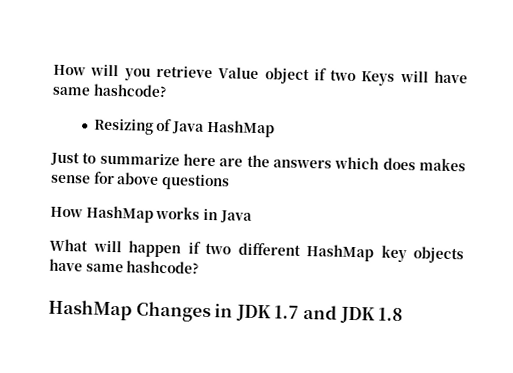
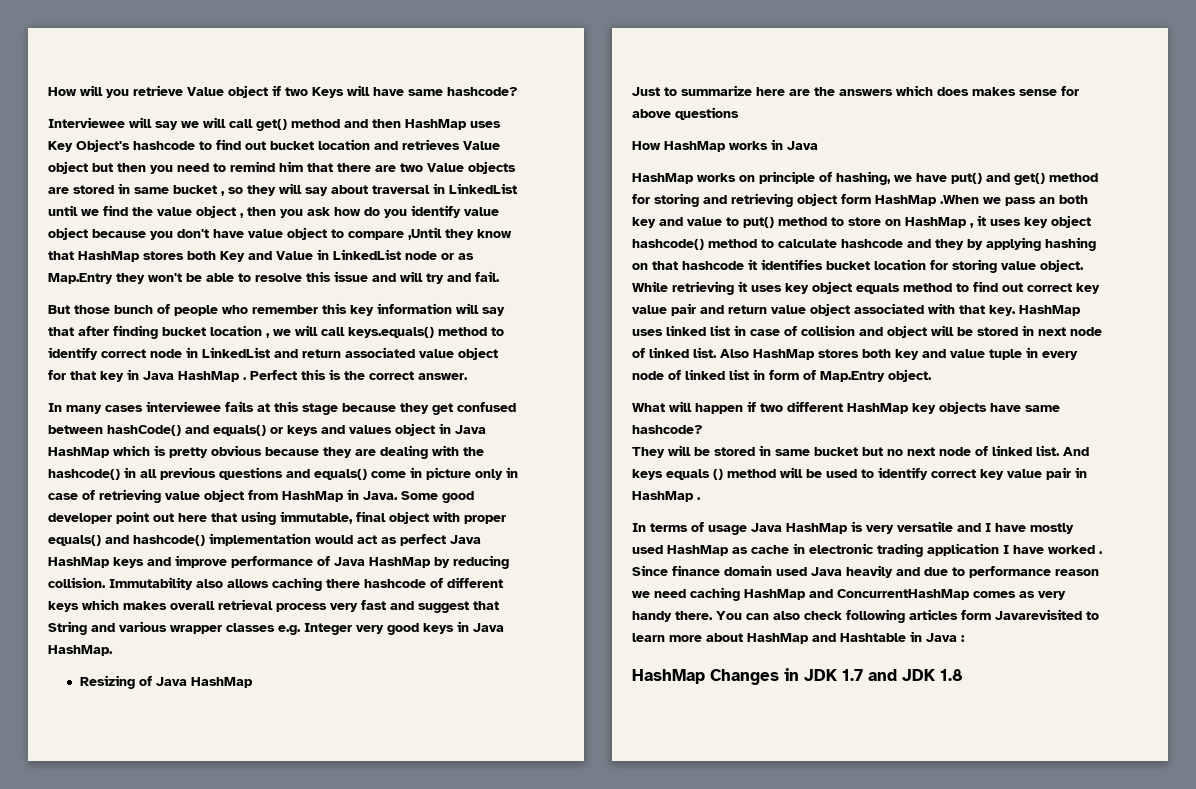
+ Interviewee will say we will call get() method and then HashMap uses Key Object's hashcode to find out bucket location and retrieves Value object but then you need to remind him that there are two Value objects are stored in same bucket , so they will say about traversal in LinkedList until we find the value object , then you ask how do you identify value object because you don't have value object to compare ,Until they know that HashMap stores both Key and Value in LinkedList node or as Map.Entry they won't be able to resolve this issue and will try and fail.
+ But those bunch of people who remember this key information will say that after finding bucket location , we will call keys.equals() method to identify correct node in LinkedList and return associated value object for that key in Java HashMap . Perfect this is the correct answer.
+ In many cases interviewee fails at this stage because they get confused between hashCode() and equals() or keys and values object in Java HashMap which is pretty obvious because they are dealing with the hashcode() in all previous questions and equals() come in picture only in case of retrieving value object from HashMap in Java. Some good developer point out here that using immutable, final object with proper equals() and hashcode() implementation would act as perfect Java HashMap keys and improve performance of Java HashMap by reducing collision. Immutability also allows caching there hashcode of different keys which makes overall retrieval process very fast and suggest that String and various wrapper classes e.g. Integer very good keys in Java HashMap.
+ HashMap works on principle of hashing, we have put() and get() method for storing and retrieving object form HashMap .When we pass an both key and value to put() method to store on HashMap , it uses key object hashcode() method to calculate hashcode and they by applying hashing on that hashcode it identifies bucket location for storing value object. While retrieving it uses key object equals method to find out correct key value pair and return value object associated with that key. HashMap uses linked list in case of collision and object will be stored in next node of linked list. Also HashMap stores both key and value tuple in every node of linked list in form of Map.Entry object.
+ They will be stored in same bucket but no next node of linked list. And keys equals () method will be used to identify correct key value pair in HashMap .
+ In terms of usage Java HashMap is very versatile and I have mostly used HashMap as cache in electronic trading application I have worked . Since finance domain used Java heavily and due to performance reason we need caching HashMap and ConcurrentHashMap comes as very handy there. You can also check following articles form Javarevisited to learn more about HashMap and Hashtable in Java :

